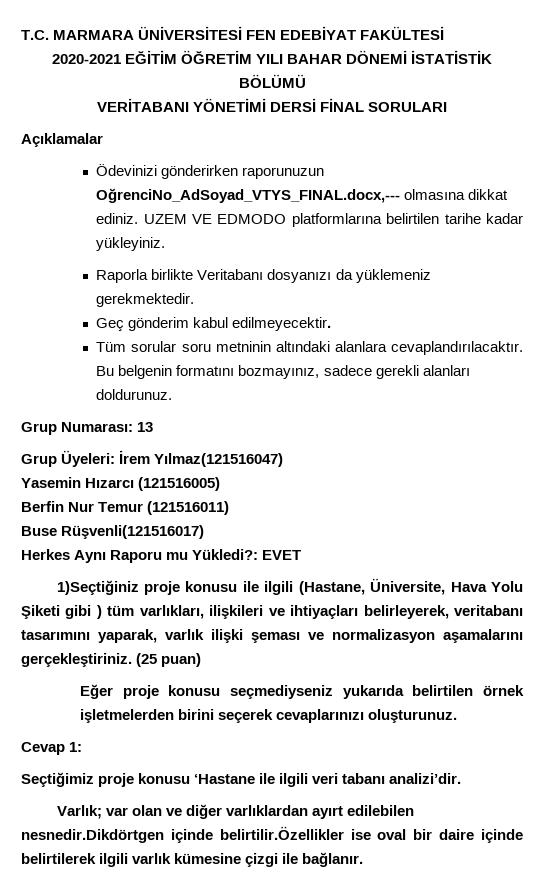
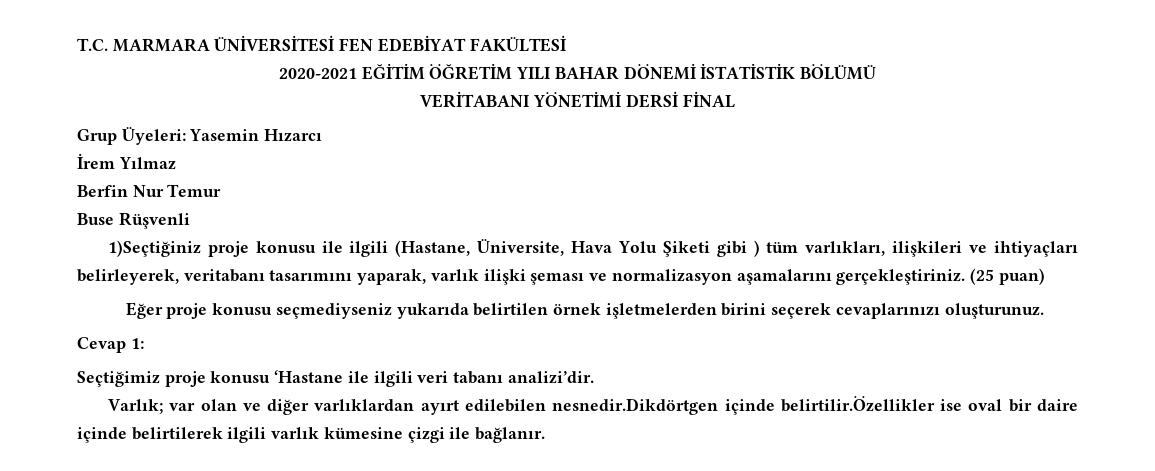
- VERİTABANI YÖNETİMİ DERSİ FİNAL SORULARI
- Açıklamalar
- Ödevinizi gönderirken raporunuzun OğrenciNo_AdSoyad_VTYS_FINAL.docx,--- olmasına dikkat ediniz. UZEM VE EDMODO platformlarına belirtilen tarihe kadar yükleyiniz.
- Raporla birlikte Veritabanı dosyanızı da yüklemeniz gerekmektedir.
- Geç gönderim kabul edilmeyecektir.
- Tüm sorular soru metninin altındaki alanlara cevaplandırılacaktır. Bu belgenin formatını bozmayınız, sadece gerekli alanları doldurunuz.
- Grup Numarası: 13
+ VERİTABANI YÖNETİMİ DERSİ FİNAL
- Grup Üyeleri: İrem Yılmaz(121516047)
- Yasemin Hızarcı (121516005)
+ Grup Üyeleri: Yasemin Hızarcı
+ İrem Yılmaz
- Berfin Nur Temur (121516011)
+ Berfin Nur Temur
- Buse Rüşvenli(121516017)
- Herkes Aynı Raporu mu Yükledi?: EVET
+ Buse Rüşvenli

